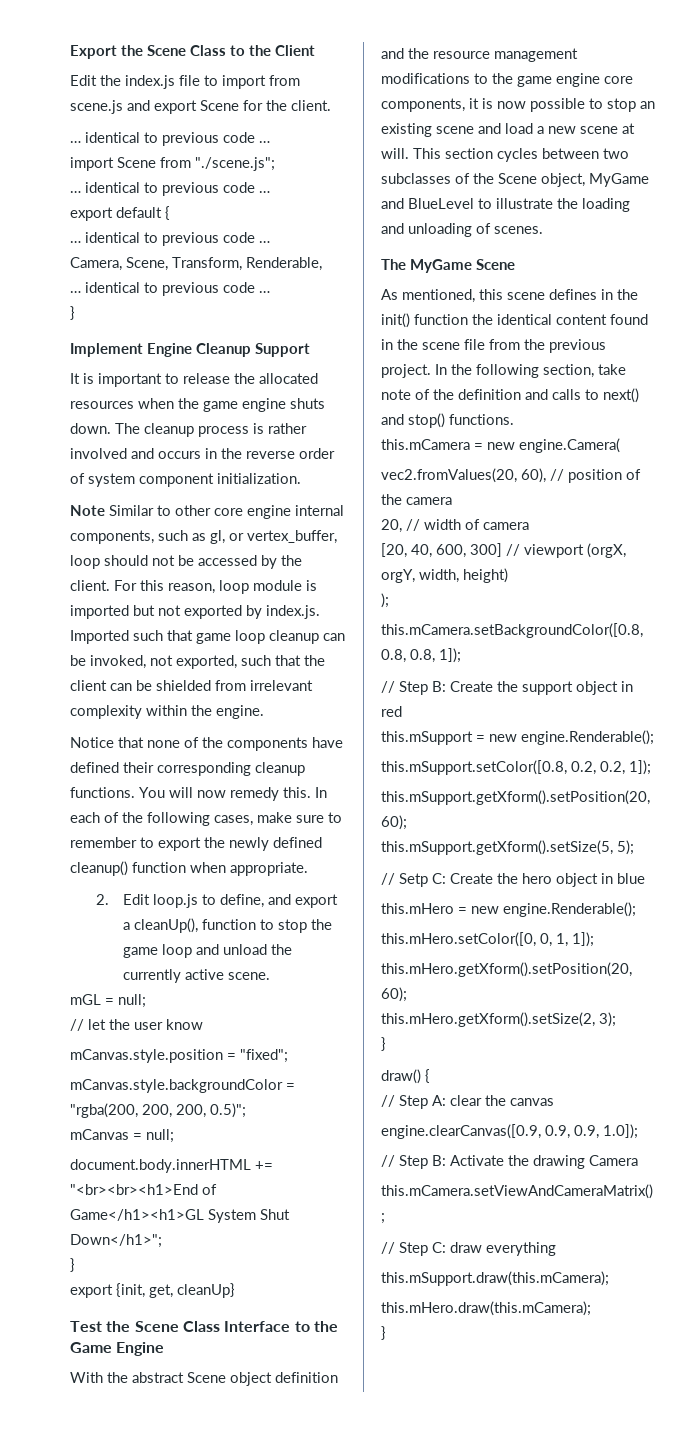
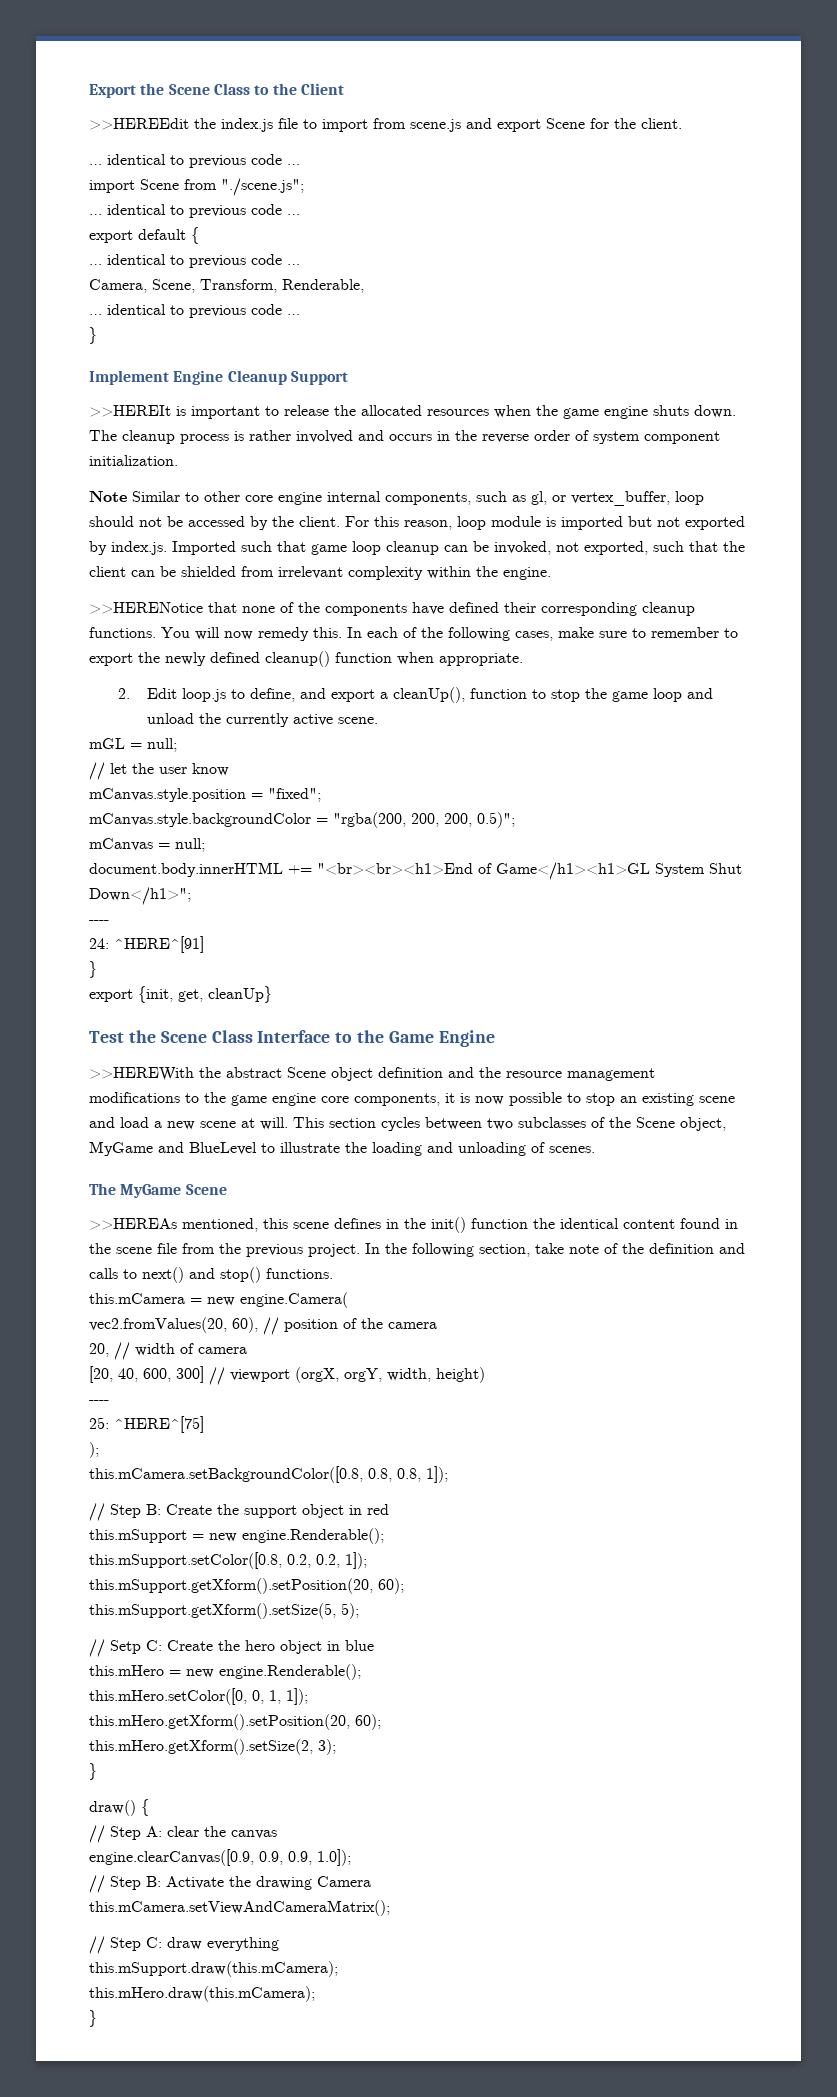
- Edit the index.js file to import from scene.js and export Scene for the client.
+ >>HEREEdit the index.js file to import from scene.js and export Scene for the client.
- It is important to release the allocated resources when the game engine shuts down.
+ >>HEREIt is important to release the allocated resources when the game engine shuts down.
- Notice that none of the components have defined their corresponding cleanup functions.
+ >>HERENotice that none of the components have defined their corresponding cleanup functions.
  document.body.innerHTML += "<br><br><h1>End of Game</h1><h1>GL System Shut Down</h1>";
+ ----
+ 24: ^HERE^[91]
- With the abstract Scene object definition and the resource management modifications to the game engine core components, it is now possible to stop an existing scene and load a new scene at will.
+ >>HEREWith the abstract Scene object definition and the resource management modifications to the game engine core components, it is now possible to stop an existing scene and load a new scene at will.
- As mentioned, this scene defines in the init() function the identical content found in the scene file from the previous project.
+ >>HEREAs mentioned, this scene defines in the init() function the identical content found in the scene file from the previous project.
  [20, 40, 600, 300] // viewport (orgX, orgY, width, height)
+ ----
+ 25: ^HERE^[75]

